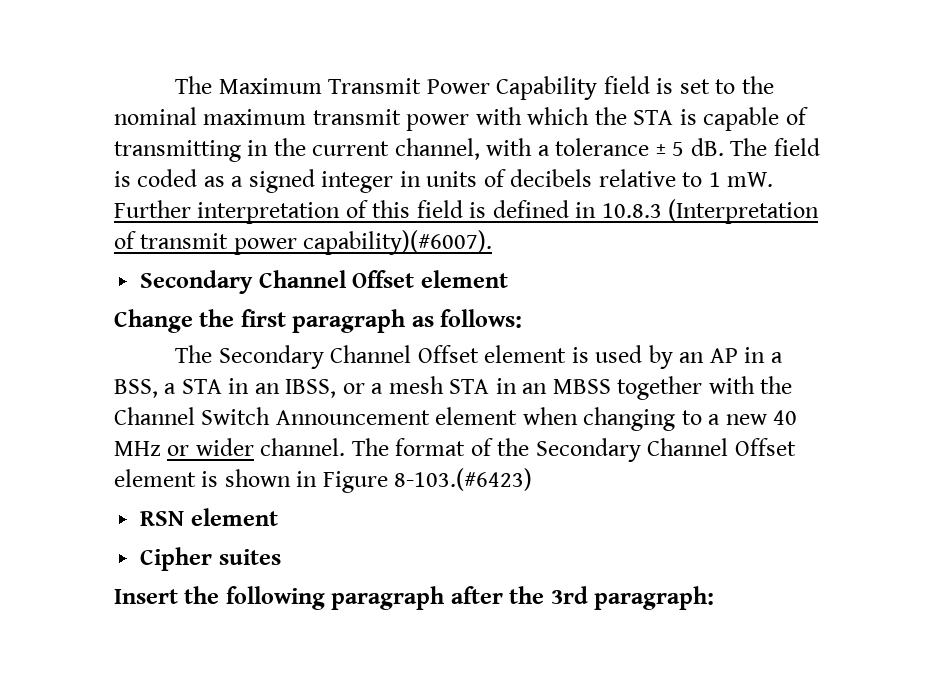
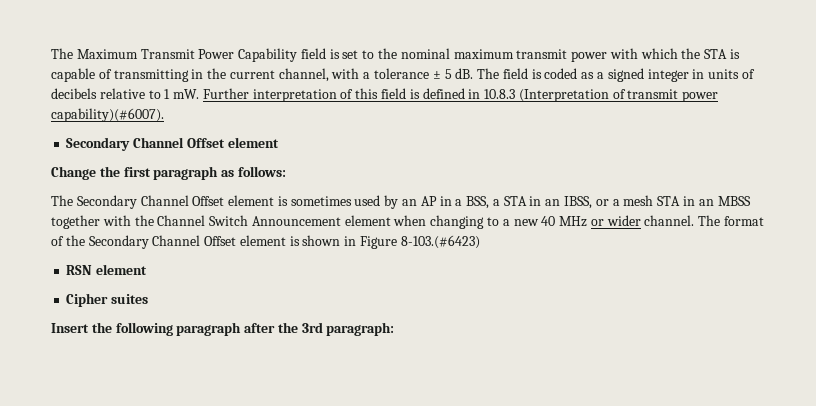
- The Secondary Channel Offset element is used by an AP in a BSS, a STA in an IBSS, or a mesh STA in an MBSS together with the Channel Switch Announcement element when changing to a new 40 MHz or wider channel.
+ The Secondary Channel Offset element is sometimes used by an AP in a BSS, a STA in an IBSS, or a mesh STA in an MBSS together with the Channel Switch Announcement element when changing to a new 40 MHz or wider channel.

